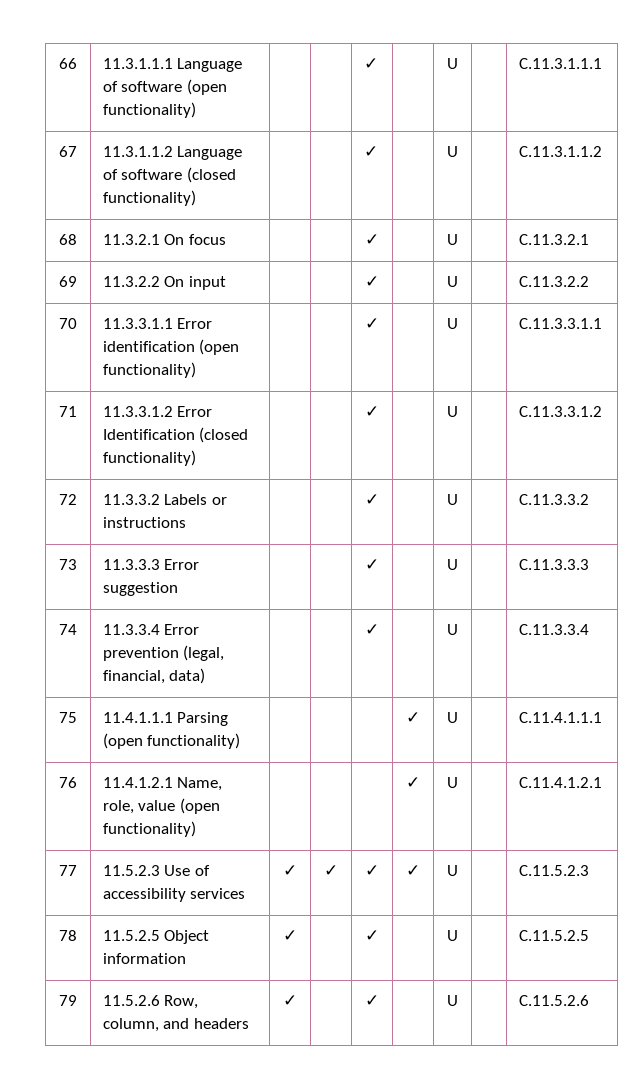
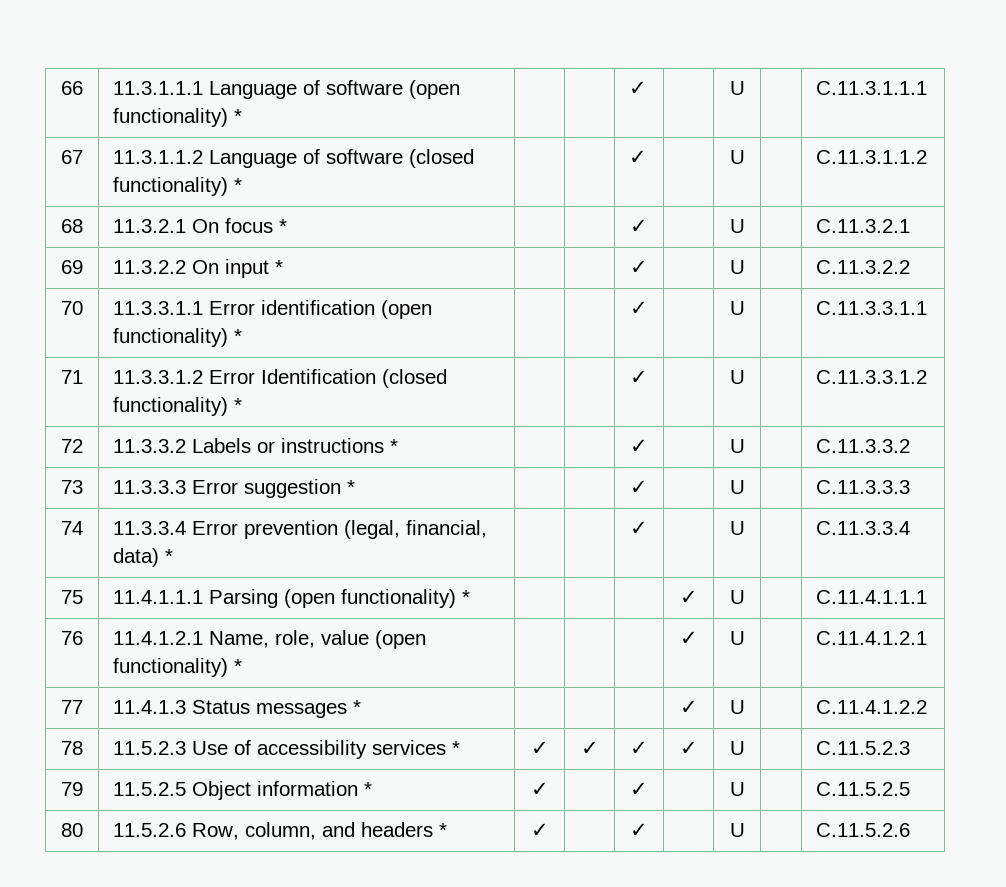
- 66 | 11.3.1.1.1 Language of software (open functionality) | | | ✓ | | U | | C.11.3.1.1.1
+ 66 | 11.3.1.1.1 Language of software (open functionality) * | | | ✓ | | U | | C.11.3.1.1.1
- 67 | 11.3.1.1.2 Language of software (closed functionality) | | | ✓ | | U | | C.11.3.1.1.2
+ 67 | 11.3.1.1.2 Language of software (closed functionality) * | | | ✓ | | U | | C.11.3.1.1.2
- 68 | 11.3.2.1 On focus | | | ✓ | | U | | C.11.3.2.1
+ 68 | 11.3.2.1 On focus * | | | ✓ | | U | | C.11.3.2.1
- 69 | 11.3.2.2 On input | | | ✓ | | U | | C.11.3.2.2
+ 69 | 11.3.2.2 On input * | | | ✓ | | U | | C.11.3.2.2
- 70 | 11.3.3.1.1 Error identification (open functionality) | | | ✓ | | U | | C.11.3.3.1.1
+ 70 | 11.3.3.1.1 Error identification (open functionality) * | | | ✓ | | U | | C.11.3.3.1.1
- 71 | 11.3.3.1.2 Error Identification (closed functionality) | | | ✓ | | U | | C.11.3.3.1.2
+ 71 | 11.3.3.1.2 Error Identification (closed functionality) * | | | ✓ | | U | | C.11.3.3.1.2
- 72 | 11.3.3.2 Labels or instructions | | | ✓ | | U | | C.11.3.3.2
+ 72 | 11.3.3.2 Labels or instructions * | | | ✓ | | U | | C.11.3.3.2
- 73 | 11.3.3.3 Error suggestion | | | ✓ | | U | | C.11.3.3.3
+ 73 | 11.3.3.3 Error suggestion * | | | ✓ | | U | | C.11.3.3.3
- 74 | 11.3.3.4 Error prevention (legal, financial, data) | | | ✓ | | U | | C.11.3.3.4
+ 74 | 11.3.3.4 Error prevention (legal, financial, data) * | | | ✓ | | U | | C.11.3.3.4
- 75 | 11.4.1.1.1 Parsing (open functionality) | | | | ✓ | U | | C.11.4.1.1.1
+ 75 | 11.4.1.1.1 Parsing (open functionality) * | | | | ✓ | U | | C.11.4.1.1.1
- 76 | 11.4.1.2.1 Name, role, value (open functionality) | | | | ✓ | U | | C.11.4.1.2.1
+ 76 | 11.4.1.2.1 Name, role, value (open functionality) * | | | | ✓ | U | | C.11.4.1.2.1
- 77 | 11.5.2.3 Use of accessibility services | ✓ | ✓ | ✓ | ✓ | U | | C.11.5.2.3
+ 77 | 11.4.1.3 Status messages * | | | | ✓ | U | | C.11.4.1.2.2
+ 78 | 11.5.2.3 Use of accessibility services * | ✓ | ✓ | ✓ | ✓ | U | | C.11.5.2.3
- 78 | 11.5.2.5 Object information | ✓ | | ✓ | | U | | C.11.5.2.5
+ 79 | 11.5.2.5 Object information * | ✓ | | ✓ | | U | | C.11.5.2.5
- 79 | 11.5.2.6 Row, column, and headers | ✓ | | ✓ | | U | | C.11.5.2.6
+ 80 | 11.5.2.6 Row, column, and headers * | ✓ | | ✓ | | U | | C.11.5.2.6

